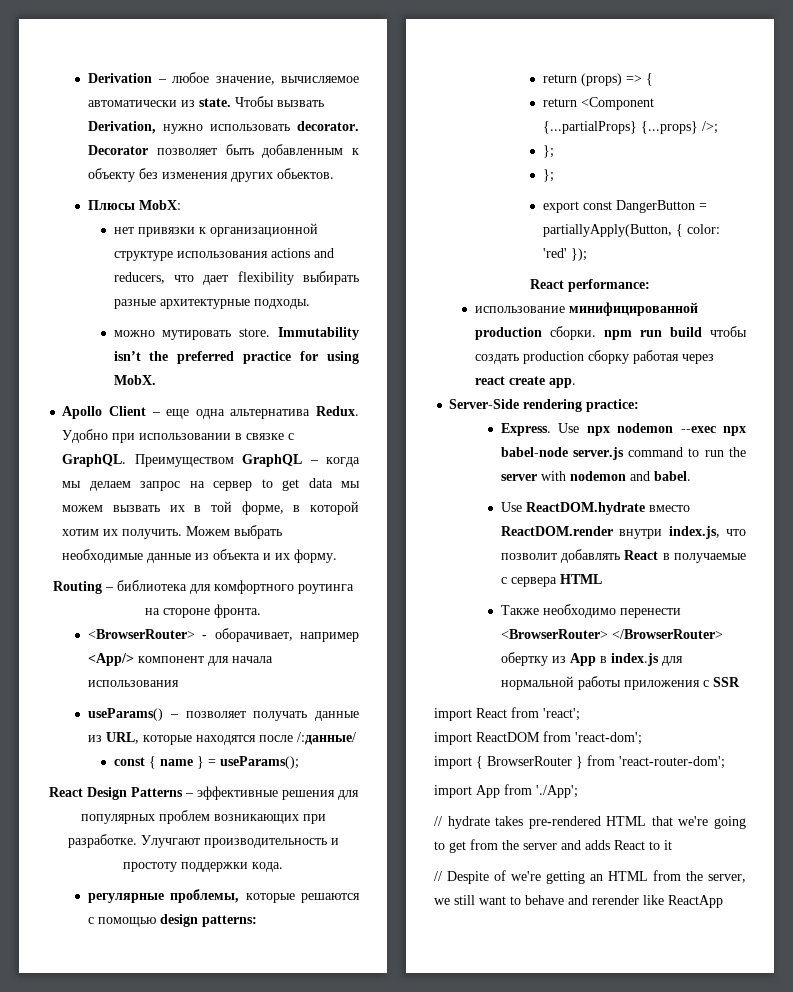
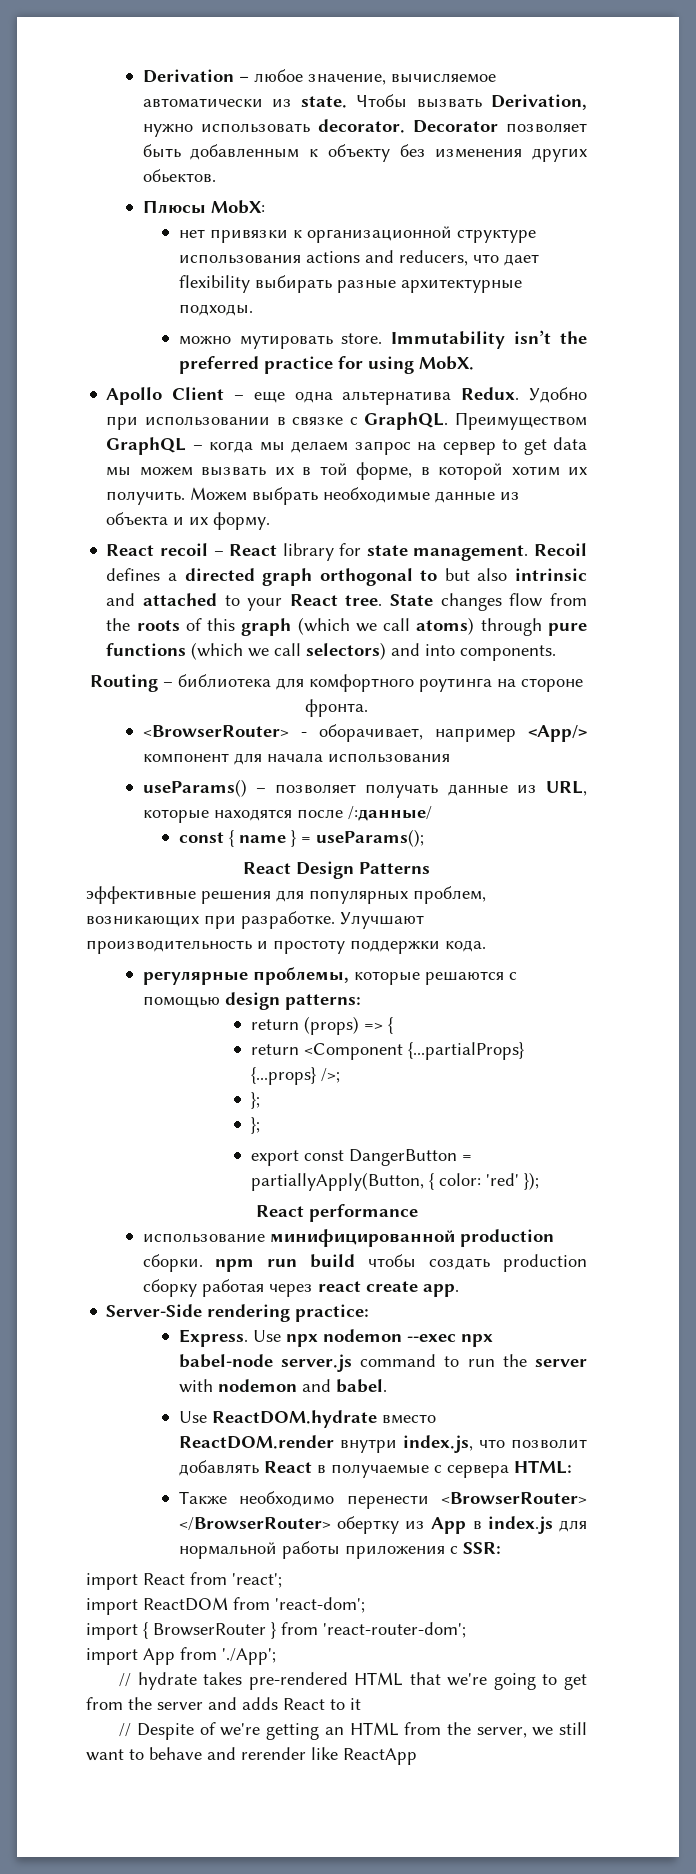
+ React recoil – React library for state management. Recoil defines a directed graph orthogonal to but also intrinsic and attached to your React tree. State changes flow from the roots of this graph (which we call atoms) through pure functions (which we call selectors) and into components.
- React Design Patterns – эффективные решения для популярных проблем возникающих при разработке.
+ React Design Patterns
+ эффективные решения для популярных проблем, возникающих при разработке.
- Улучгают производительность и простоту поддержки кода.
+ Улучшают производительность и простоту поддержки кода.
- React performance:
+ React performance
- Use ReactDOM.hydrate вместо ReactDOM.render внутри index.js, что позволит добавлять React в получаемые с сервера HTML
+ Use ReactDOM.hydrate вместо ReactDOM.render внутри index.js, что позволит добавлять React в получаемые с сервера HTML:
- Также необходимо перенести <BrowserRouter> </BrowserRouter> обертку из App в index.js для нормальной работы приложения с SSR
+ Также необходимо перенести <BrowserRouter> </BrowserRouter> обертку из App в index.js для нормальной работы приложения с SSR:

